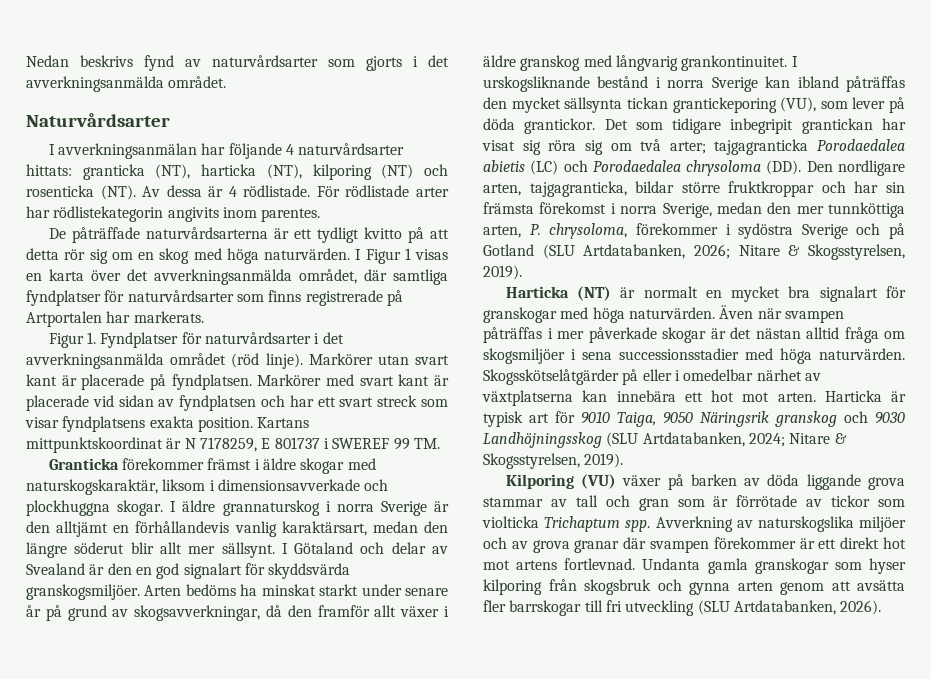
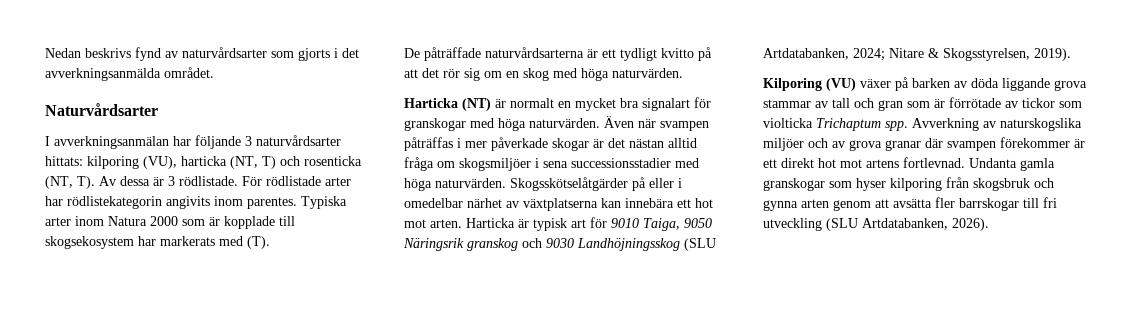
- I avverkningsanmälan har följande 4 naturvårdsarter hittats: granticka (NT), harticka (NT), kilporing (NT) och rosenticka (NT). Av dessa är 4 rödlistade.
+ I avverkningsanmälan har följande 3 naturvårdsarter hittats: kilporing (VU), harticka (NT, T) och rosenticka (NT, T). Av dessa är 3 rödlistade.
+ Typiska arter inom Natura 2000 som är kopplade till skogsekosystem har markerats med (T).
- De påträffade naturvårdsarterna är ett tydligt kvitto på att detta rör sig om en skog med höga naturvärden. I Figur 1 visas en karta över det avverkningsanmälda området, där samtliga fyndplatser för naturvårdsarter som finns registrerade på Artportalen har markerats.
- Figur 1. Fyndplatser för naturvårdsarter i det avverkningsanmälda området (röd linje). Markörer utan svart kant är placerade på fyndplatsen. Markörer med svart kant är placerade vid sidan av fyndplatsen och har ett svart streck som visar fyndplatsens exakta position. Kartans mittpunktskoordinat är N 7178259, E 801737 i SWEREF 99 TM.
- Granticka förekommer främst i äldre skogar med naturskogskaraktär, liksom i dimensionsavverkade och plockhuggna skogar. I äldre grannaturskog i norra Sverige är den alltjämt en förhållandevis vanlig karaktärsart, medan den längre söderut blir allt mer sällsynt. I Götaland och delar av Svealand är den en god signalart för skyddsvärda granskogsmiljöer. Arten bedöms ha minskat starkt under senare år på grund av skogsavverkningar, då den framför allt växer i äldre granskog med långvarig grankontinuitet. I urskogsliknande bestånd i norra Sverige kan ibland påträffas den mycket sällsynta tickan grantickeporing (VU), som lever på döda grantickor. Det som tidigare inbegripit grantickan har visat sig röra sig om två arter; tajgagranticka Porodaedalea abietis (LC) och Porodaedalea chrysoloma (DD). Den nordligare arten, tajgagranticka, bildar större fruktkroppar och har sin främsta förekomst i norra Sverige, medan den mer tunnköttiga arten, P. chrysoloma, förekommer i sydöstra Sverige och på Gotland (SLU Artdatabanken, 2026; Nitare & Skogsstyrelsen, 2019).
+ De påträffade naturvårdsarterna är ett tydligt kvitto på att det rör sig om en skog med höga naturvärden.

